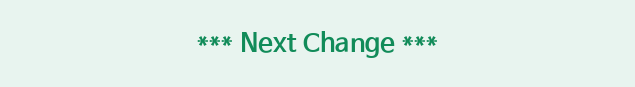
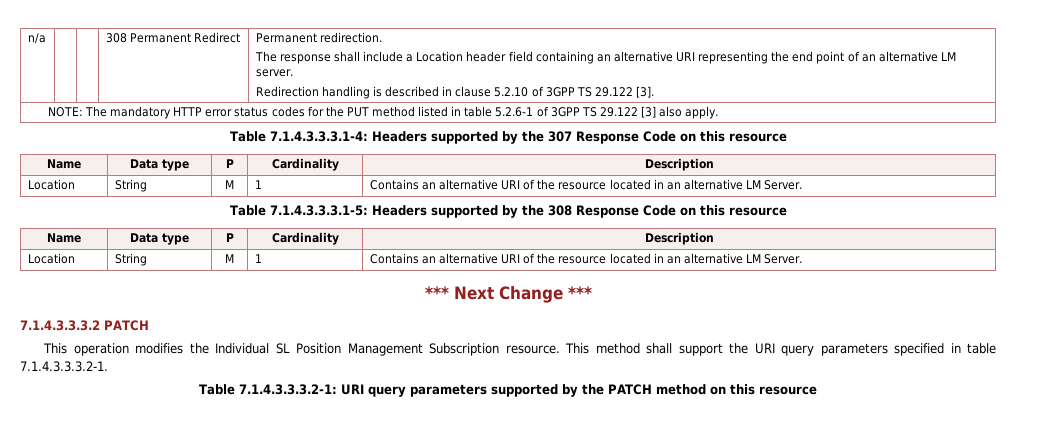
+ n/a | | | 308 Permanent Redirect | Permanent redirection.
+ The response shall include a Location header field containing an alternative URI representing the end point of an alternative LM server.
+ Redirection handling is described in clause 5.2.10 of 3GPP TS 29.122 [3].
+ NOTE: The mandatory HTTP error status codes for the PUT method listed in table 5.2.6-1 of 3GPP TS 29.122 [3] also apply.
+ Table 7.1.4.3.3.3.1-4: Headers supported by the 307 Response Code on this resource
+ Name | Data type | P | Cardinality | Description
+ Location | String | M | 1 | Contains an alternative URI of the resource located in an alternative LM Server.
+ Table 7.1.4.3.3.3.1-5: Headers supported by the 308 Response Code on this resource
+ Name | Data type | P | Cardinality | Description
+ Location | String | M | 1 | Contains an alternative URI of the resource located in an alternative LM Server.
  *** Next Change ***
+ 7.1.4.3.3.3.2 PATCH
+ This operation modifies the Individual SL Position Management Subscription resource. This method shall support the URI query parameters specified in table 7.1.4.3.3.3.2-1.
+ Table 7.1.4.3.3.3.2-1: URI query parameters supported by the PATCH method on this resource

